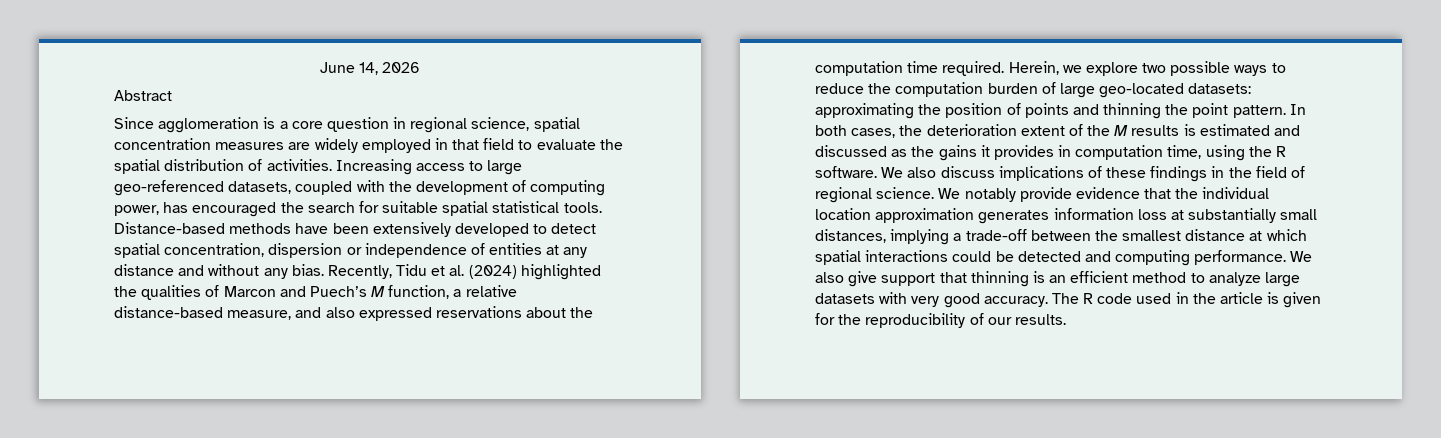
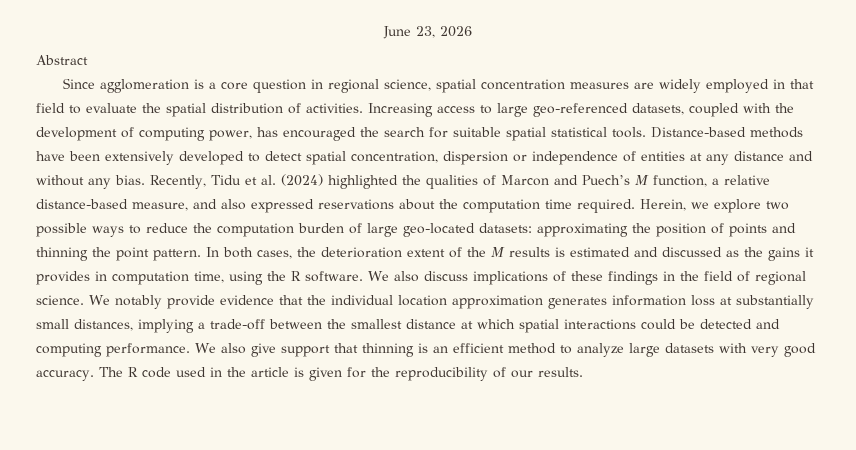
- June 14, 2026
+ June 23, 2026

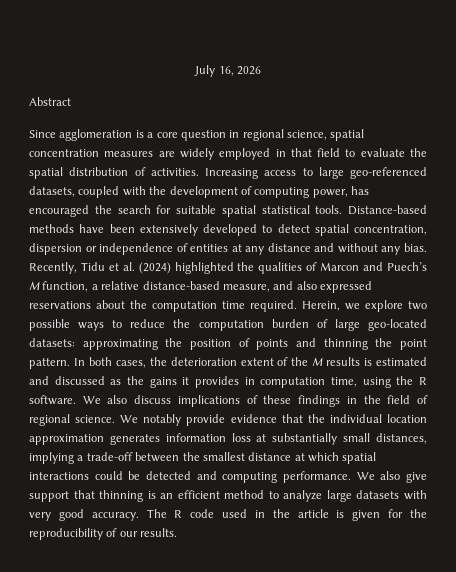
- June 23, 2026
+ July 16, 2026

